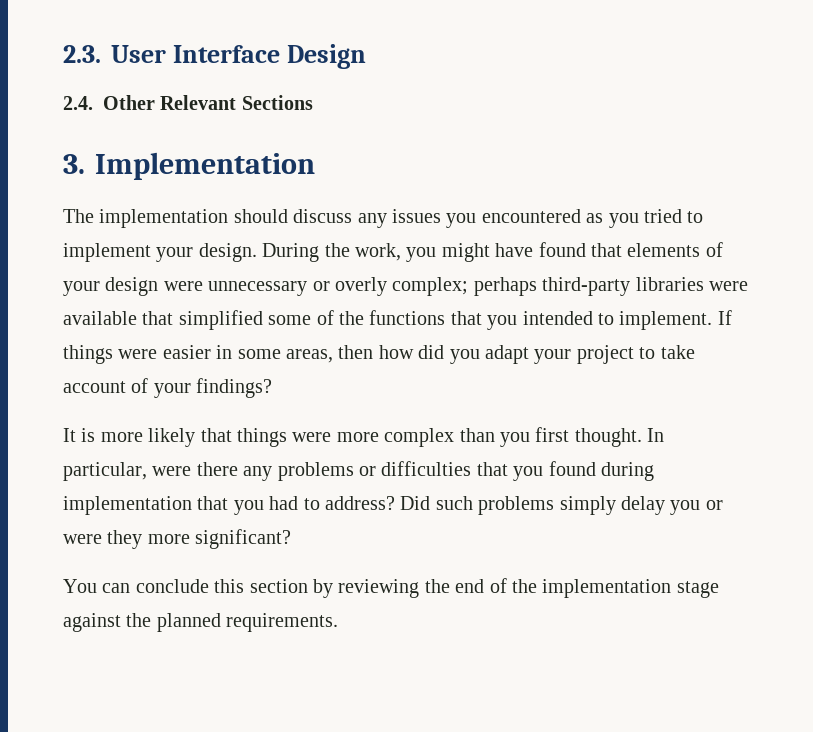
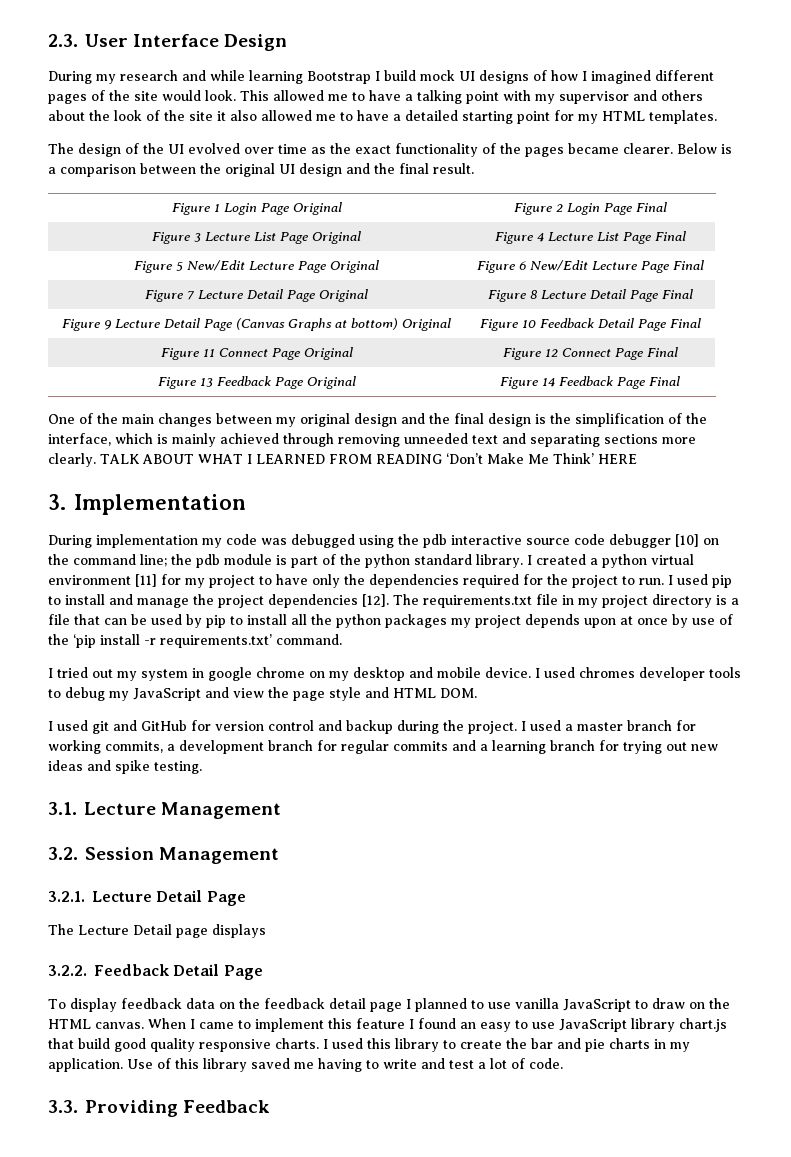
- 2.4. Other Relevant Sections
+ During my research and while learning Bootstrap I build mock UI designs of how I imagined different pages of the site would look. This allowed me to have a talking point with my supervisor and others about the look of the site it also allowed me to have a detailed starting point for my HTML templates.
+ The design of the UI evolved over time as the exact functionality of the pages became clearer. Below is a comparison between the original UI design and the final result.
+ Figure 1 Login Page Original | Figure 2 Login Page Final
+ Figure 3 Lecture List Page Original | Figure 4 Lecture List Page Final
+ Figure 5 New/Edit Lecture Page Original | Figure 6 New/Edit Lecture Page Final
+ Figure 7 Lecture Detail Page Original | Figure 8 Lecture Detail Page Final
+ Figure 9 Lecture Detail Page (Canvas Graphs at bottom) Original | Figure 10 Feedback Detail Page Final
+ Figure 11 Connect Page Original | Figure 12 Connect Page Final
+ Figure 13 Feedback Page Original | Figure 14 Feedback Page Final
+ One of the main changes between my original design and the final design is the simplification of the interface, which is mainly achieved through removing unneeded text and separating sections more clearly. TALK ABOUT WHAT I LEARNED FROM READING ‘Don’t Make Me Think’ HERE
  3. Implementation
- The implementation should discuss any issues you encountered as you tried to implement your design. During the work, you might have found that elements of your design were unnecessary or overly complex; perhaps third-party libraries were available that simplified some of the functions that you intended to implement. If things were easier in some areas, then how did you adapt your project to take account of your findings?
- It is more likely that things were more complex than you first thought. In particular, were there any problems or difficulties that you found during implementation that you had to address? Did such problems simply delay you or were they more significant?
- You can conclude this section by reviewing the end of the implementation stage against the planned requirements.
+ During implementation my code was debugged using the pdb interactive source code debugger [10] on the command line; the pdb module is part of the python standard library. I created a python virtual environment [11] for my project to have only the dependencies required for the project to run. I used pip to install and manage the project dependencies [12]. The requirements.txt file in my project directory is a file that can be used by pip to install all the python packages my project depends upon at once by use of the ‘pip install -r requirements.txt’ command.
+ I tried out my system in google chrome on my desktop and mobile device. I used chromes developer tools to debug my JavaScript and view the page style and HTML DOM.
+ I used git and GitHub for version control and backup during the project. I used a master branch for working commits, a development branch for regular commits and a learning branch for trying out new ideas and spike testing.
+ 3.1. Lecture Management
+ 3.2. Session Management
+ 3.2.1. Lecture Detail Page
+ The Lecture Detail page displays
+ 3.2.2. Feedback Detail Page
+ To display feedback data on the feedback detail page I planned to use vanilla JavaScript to draw on the HTML canvas. When I came to implement this feature I found an easy to use JavaScript library chart.js that build good quality responsive charts. I used this library to create the bar and pie charts in my application. Use of this library saved me having to write and test a lot of code.
+ 3.3. Providing Feedback

